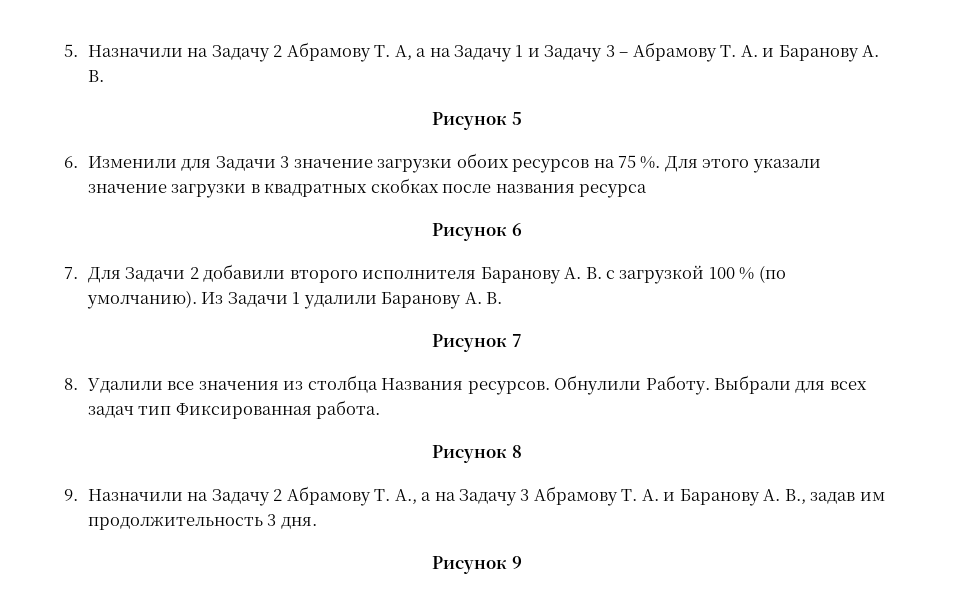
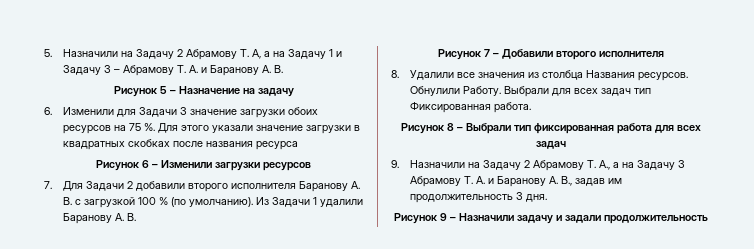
- Рисунок 5
+ Рисунок 5 – Назначение на задачу
- Рисунок 6
+ Рисунок 6 – Изменили загрузки ресурсов
- Рисунок 7
+ Рисунок 7 – Добавили второго исполнителя
- Рисунок 8
+ Рисунок 8 – Выбрали тип фиксированная работа для всех задач
- Рисунок 9
+ Рисунок 9 – Назначили задачу и задали продолжительность

